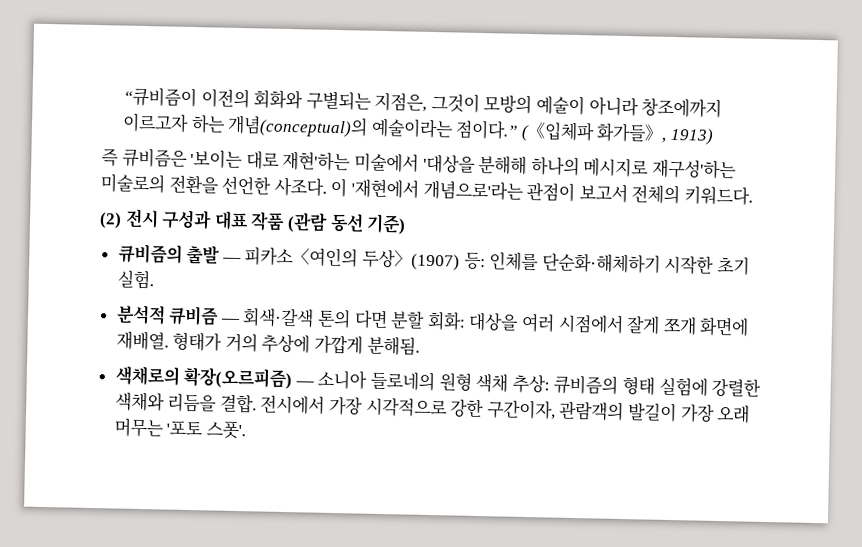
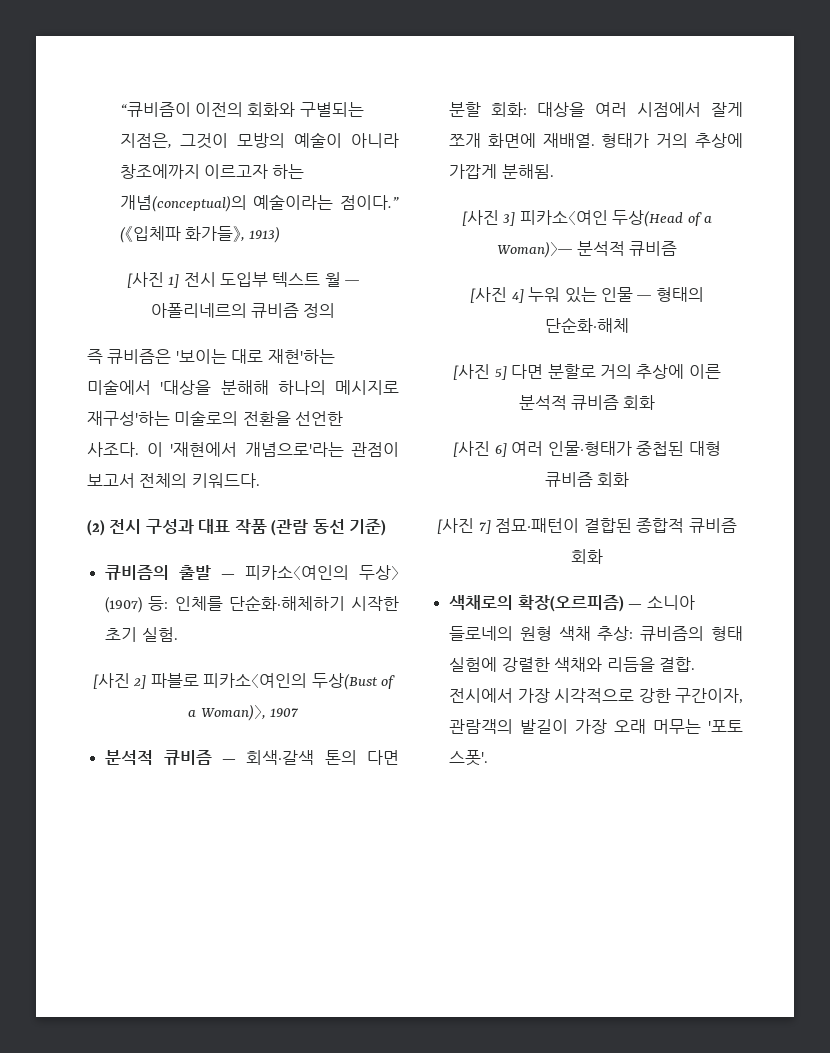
+ [사진 1] 전시 도입부 텍스트 월 ― 아폴리네르의 큐비즘 정의
+ [사진 2] 파블로 피카소〈여인의 두상(Bust of a Woman)〉, 1907
+ [사진 3] 피카소〈여인 두상(Head of a Woman)〉― 분석적 큐비즘
+ [사진 4] 누워 있는 인물 ― 형태의 단순화·해체
+ [사진 5] 다면 분할로 거의 추상에 이른 분석적 큐비즘 회화
+ [사진 6] 여러 인물·형태가 중첩된 대형 큐비즘 회화
+ [사진 7] 점묘·패턴이 결합된 종합적 큐비즘 회화

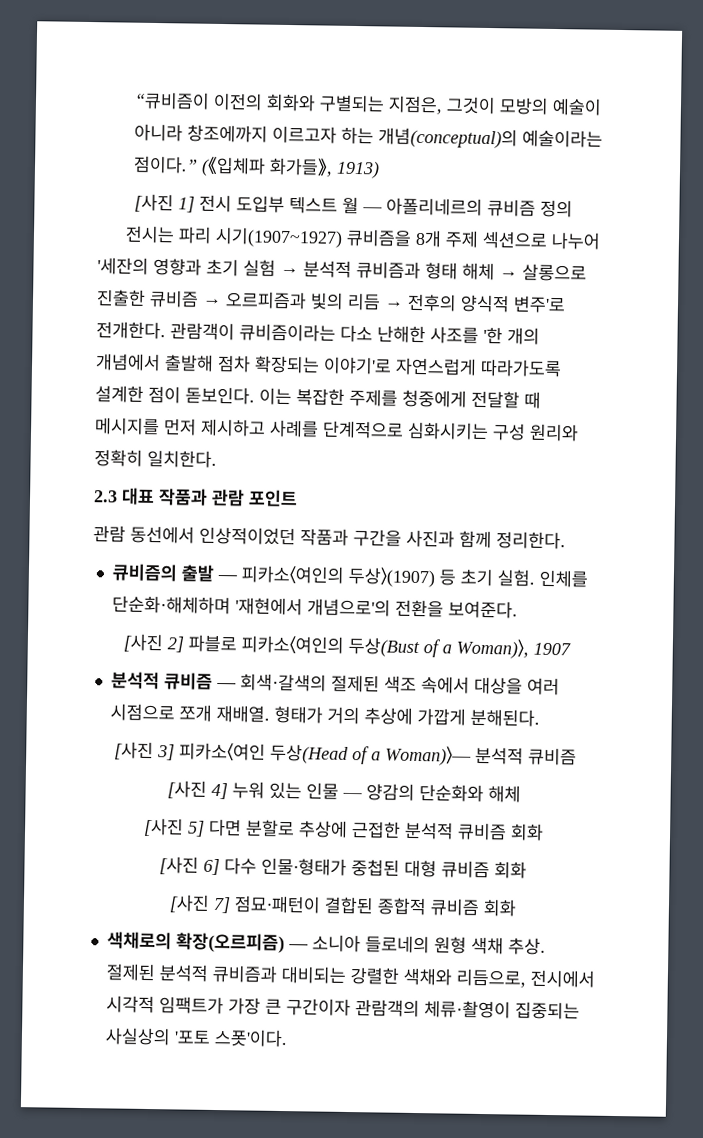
- 즉 큐비즘은 '보이는 대로 재현'하는 미술에서 '대상을 분해해 하나의 메시지로 재구성'하는 미술로의 전환을 선언한 사조다. 이 '재현에서 개념으로'라는 관점이 보고서 전체의 키워드다.
- (2) 전시 구성과 대표 작품 (관람 동선 기준)
+ 전시는 파리 시기(1907~1927) 큐비즘을 8개 주제 섹션으로 나누어 '세잔의 영향과 초기 실험 → 분석적 큐비즘과 형태 해체 → 살롱으로 진출한 큐비즘 → 오르피즘과 빛의 리듬 → 전후의 양식적 변주'로 전개한다. 관람객이 큐비즘이라는 다소 난해한 사조를 '한 개의 개념에서 출발해 점차 확장되는 이야기'로 자연스럽게 따라가도록 설계한 점이 돋보인다. 이는 복잡한 주제를 청중에게 전달할 때 메시지를 먼저 제시하고 사례를 단계적으로 심화시키는 구성 원리와 정확히 일치한다.
+ 2.3 대표 작품과 관람 포인트
+ 관람 동선에서 인상적이었던 작품과 구간을 사진과 함께 정리한다.
- 큐비즘의 출발 — 피카소〈여인의 두상〉(1907) 등: 인체를 단순화·해체하기 시작한 초기 실험.
+ 큐비즘의 출발 — 피카소〈여인의 두상〉(1907) 등 초기 실험. 인체를 단순화·해체하며 '재현에서 개념으로'의 전환을 보여준다.
- 분석적 큐비즘 — 회색·갈색 톤의 다면 분할 회화: 대상을 여러 시점에서 잘게 쪼개 화면에 재배열.
+ 분석적 큐비즘 — 회색·갈색의 절제된 색조 속에서 대상을 여러 시점으로 쪼개 재배열.
- 형태가 거의 추상에 가깝게 분해됨.
+ 형태가 거의 추상에 가깝게 분해된다.
- [사진 4] 누워 있는 인물 ― 형태의 단순화·해체
+ [사진 4] 누워 있는 인물 ― 양감의 단순화와 해체
- [사진 5] 다면 분할로 거의 추상에 이른 분석적 큐비즘 회화
+ [사진 5] 다면 분할로 추상에 근접한 분석적 큐비즘 회화
- [사진 6] 여러 인물·형태가 중첩된 대형 큐비즘 회화
+ [사진 6] 다수 인물·형태가 중첩된 대형 큐비즘 회화
- 색채로의 확장(오르피즘) — 소니아 들로네의 원형 색채 추상: 큐비즘의 형태 실험에 강렬한 색채와 리듬을 결합. 전시에서 가장 시각적으로 강한 구간이자, 관람객의 발길이 가장 오래 머무는 '포토 스폿'.
+ 색채로의 확장(오르피즘) — 소니아 들로네의 원형 색채 추상. 절제된 분석적 큐비즘과 대비되는 강렬한 색채와 리듬으로, 전시에서 시각적 임팩트가 가장 큰 구간이자 관람객의 체류·촬영이 집중되는 사실상의 '포토 스폿'이다.

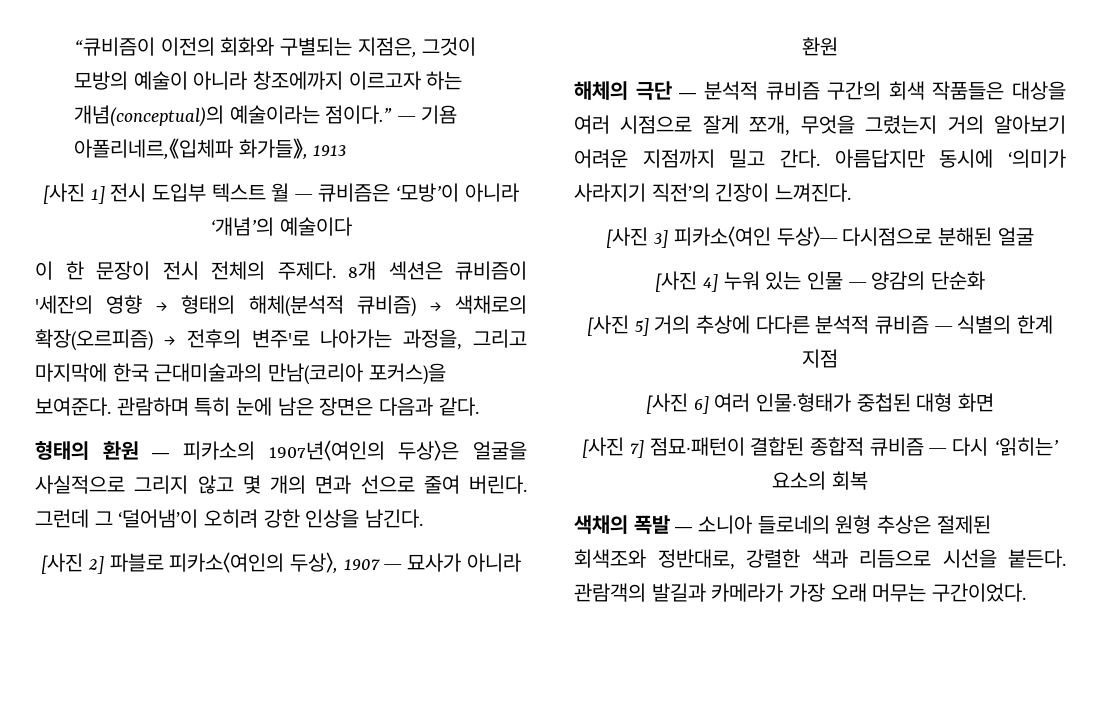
- (《입체파 화가들》, 1913)
+ ― 기욤 아폴리네르,《입체파 화가들》, 1913
- [사진 1] 전시 도입부 텍스트 월 ― 아폴리네르의 큐비즘 정의
- 전시는 파리 시기(1907~1927) 큐비즘을 8개 주제 섹션으로 나누어 '세잔의 영향과 초기 실험 → 분석적 큐비즘과 형태 해체 → 살롱으로 진출한 큐비즘 → 오르피즘과 빛의 리듬 → 전후의 양식적 변주'로 전개한다. 관람객이 큐비즘이라는 다소 난해한 사조를 '한 개의 개념에서 출발해 점차 확장되는 이야기'로 자연스럽게 따라가도록 설계한 점이 돋보인다. 이는 복잡한 주제를 청중에게 전달할 때 메시지를 먼저 제시하고 사례를 단계적으로 심화시키는 구성 원리와 정확히 일치한다.
- 2.3 대표 작품과 관람 포인트
- 관람 동선에서 인상적이었던 작품과 구간을 사진과 함께 정리한다.
- 큐비즘의 출발 — 피카소〈여인의 두상〉(1907) 등 초기 실험. 인체를 단순화·해체하며 '재현에서 개념으로'의 전환을 보여준다.
+ [사진 1] 전시 도입부 텍스트 월 ― 큐비즘은 ‘모방’이 아니라 ‘개념’의 예술이다
+ 이 한 문장이 전시 전체의 주제다. 8개 섹션은 큐비즘이 '세잔의 영향 → 형태의 해체(분석적 큐비즘) → 색채로의 확장(오르피즘) → 전후의 변주'로 나아가는 과정을, 그리고 마지막에 한국 근대미술과의 만남(코리아 포커스)을 보여준다. 관람하며 특히 눈에 남은 장면은 다음과 같다.
+ 형태의 환원 ― 피카소의 1907년〈여인의 두상〉은 얼굴을 사실적으로 그리지 않고 몇 개의 면과 선으로 줄여 버린다. 그런데 그 ‘덜어냄’이 오히려 강한 인상을 남긴다.
- [사진 2] 파블로 피카소〈여인의 두상(Bust of a Woman)〉, 1907
- 분석적 큐비즘 — 회색·갈색의 절제된 색조 속에서 대상을 여러 시점으로 쪼개 재배열. 형태가 거의 추상에 가깝게 분해된다.
+ [사진 2] 파블로 피카소〈여인의 두상〉, 1907 ― 묘사가 아니라 환원
+ 해체의 극단 ― 분석적 큐비즘 구간의 회색 작품들은 대상을 여러 시점으로 잘게 쪼개, 무엇을 그렸는지 거의 알아보기 어려운 지점까지 밀고 간다. 아름답지만 동시에 ‘의미가 사라지기 직전’의 긴장이 느껴진다.
- [사진 3] 피카소〈여인 두상(Head of a Woman)〉― 분석적 큐비즘
+ [사진 3] 피카소〈여인 두상〉― 다시점으로 분해된 얼굴
- [사진 4] 누워 있는 인물 ― 양감의 단순화와 해체
+ [사진 4] 누워 있는 인물 ― 양감의 단순화
- [사진 5] 다면 분할로 추상에 근접한 분석적 큐비즘 회화
+ [사진 5] 거의 추상에 다다른 분석적 큐비즘 ― 식별의 한계 지점
- [사진 6] 다수 인물·형태가 중첩된 대형 큐비즘 회화
+ [사진 6] 여러 인물·형태가 중첩된 대형 화면
- [사진 7] 점묘·패턴이 결합된 종합적 큐비즘 회화
- 색채로의 확장(오르피즘) — 소니아 들로네의 원형 색채 추상. 절제된 분석적 큐비즘과 대비되는 강렬한 색채와 리듬으로, 전시에서 시각적 임팩트가 가장 큰 구간이자 관람객의 체류·촬영이 집중되는 사실상의 '포토 스폿'이다.
+ [사진 7] 점묘·패턴이 결합된 종합적 큐비즘 ― 다시 ‘읽히는’ 요소의 회복
+ 색채의 폭발 ― 소니아 들로네의 원형 추상은 절제된 회색조와 정반대로, 강렬한 색과 리듬으로 시선을 붙든다. 관람객의 발길과 카메라가 가장 오래 머무는 구간이었다.

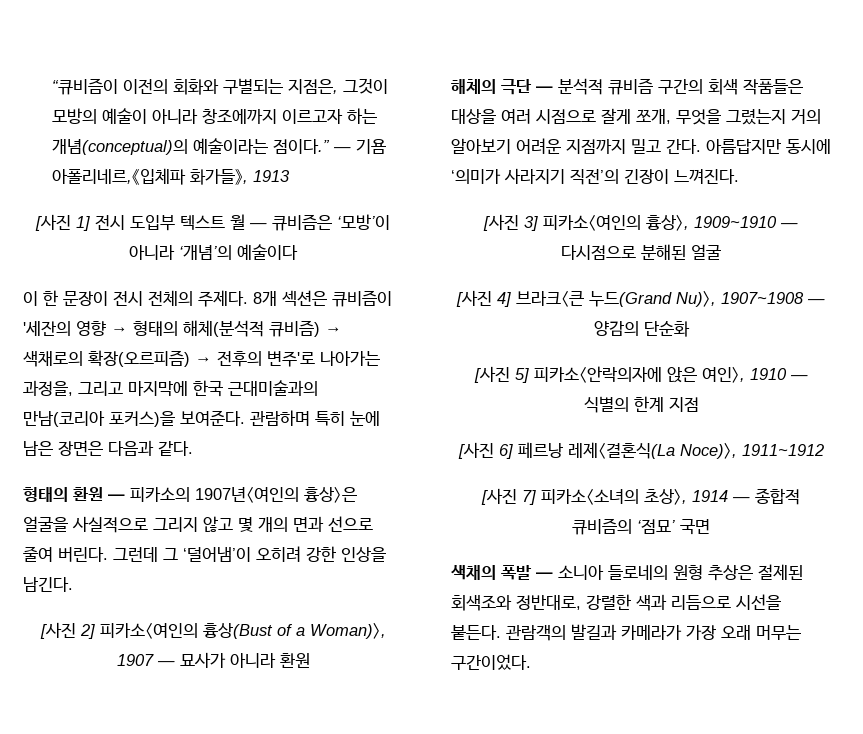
- 형태의 환원 ― 피카소의 1907년〈여인의 두상〉은 얼굴을 사실적으로 그리지 않고 몇 개의 면과 선으로 줄여 버린다.
+ 형태의 환원 ― 피카소의 1907년〈여인의 흉상〉은 얼굴을 사실적으로 그리지 않고 몇 개의 면과 선으로 줄여 버린다.
- [사진 2] 파블로 피카소〈여인의 두상〉, 1907 ― 묘사가 아니라 환원
+ [사진 2] 피카소〈여인의 흉상(Bust of a Woman)〉, 1907 ― 묘사가 아니라 환원
- [사진 3] 피카소〈여인 두상〉― 다시점으로 분해된 얼굴
+ [사진 3] 피카소〈여인의 흉상〉, 1909~1910 ― 다시점으로 분해된 얼굴
- [사진 4] 누워 있는 인물 ― 양감의 단순화
+ [사진 4] 브라크〈큰 누드(Grand Nu)〉, 1907~1908 ― 양감의 단순화
- [사진 5] 거의 추상에 다다른 분석적 큐비즘 ― 식별의 한계 지점
+ [사진 5] 피카소〈안락의자에 앉은 여인〉, 1910 ― 식별의 한계 지점
- [사진 6] 여러 인물·형태가 중첩된 대형 화면
- [사진 7] 점묘·패턴이 결합된 종합적 큐비즘 ― 다시 ‘읽히는’ 요소의 회복
+ [사진 6] 페르낭 레제〈결혼식(La Noce)〉, 1911~1912
+ [사진 7] 피카소〈소녀의 초상〉, 1914 ― 종합적 큐비즘의 ‘점묘’ 국면

